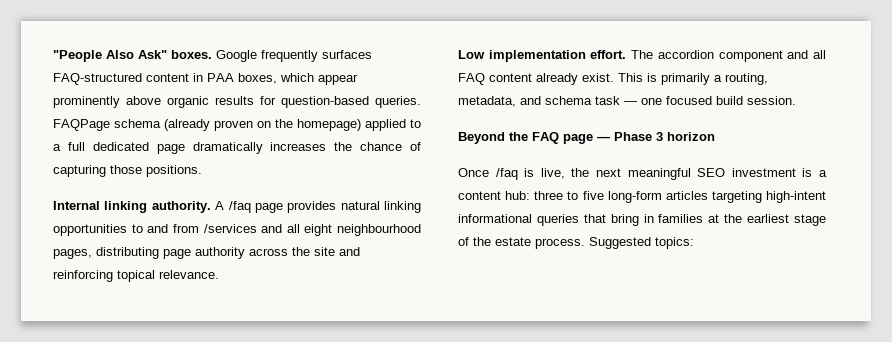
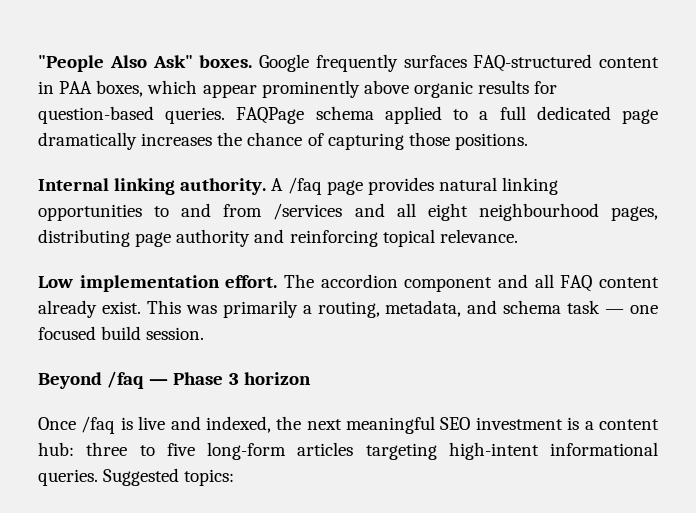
- FAQPage schema (already proven on the homepage) applied to a full dedicated page dramatically increases the chance of capturing those positions.
+ FAQPage schema applied to a full dedicated page dramatically increases the chance of capturing those positions.
- A /faq page provides natural linking opportunities to and from /services and all eight neighbourhood pages, distributing page authority across the site and reinforcing topical relevance.
+ A /faq page provides natural linking opportunities to and from /services and all eight neighbourhood pages, distributing page authority and reinforcing topical relevance.
- This is primarily a routing, metadata, and schema task — one focused build session.
+ This was primarily a routing, metadata, and schema task — one focused build session.
- Beyond the FAQ page — Phase 3 horizon
+ Beyond /faq — Phase 3 horizon
- Once /faq is live, the next meaningful SEO investment is a content hub: three to five long-form articles targeting high-intent informational queries that bring in families at the earliest stage of the estate process.
+ Once /faq is live and indexed, the next meaningful SEO investment is a content hub: three to five long-form articles targeting high-intent informational queries.

